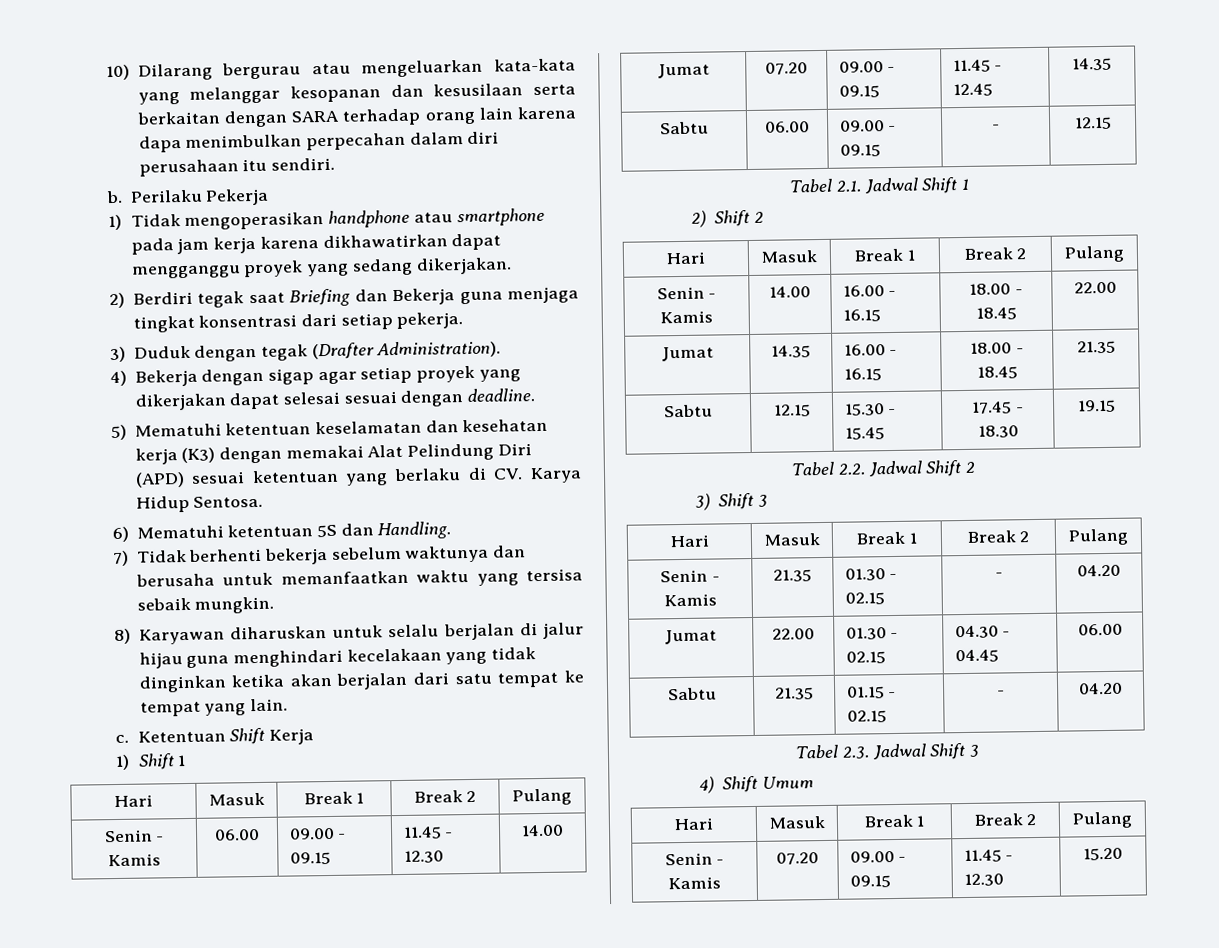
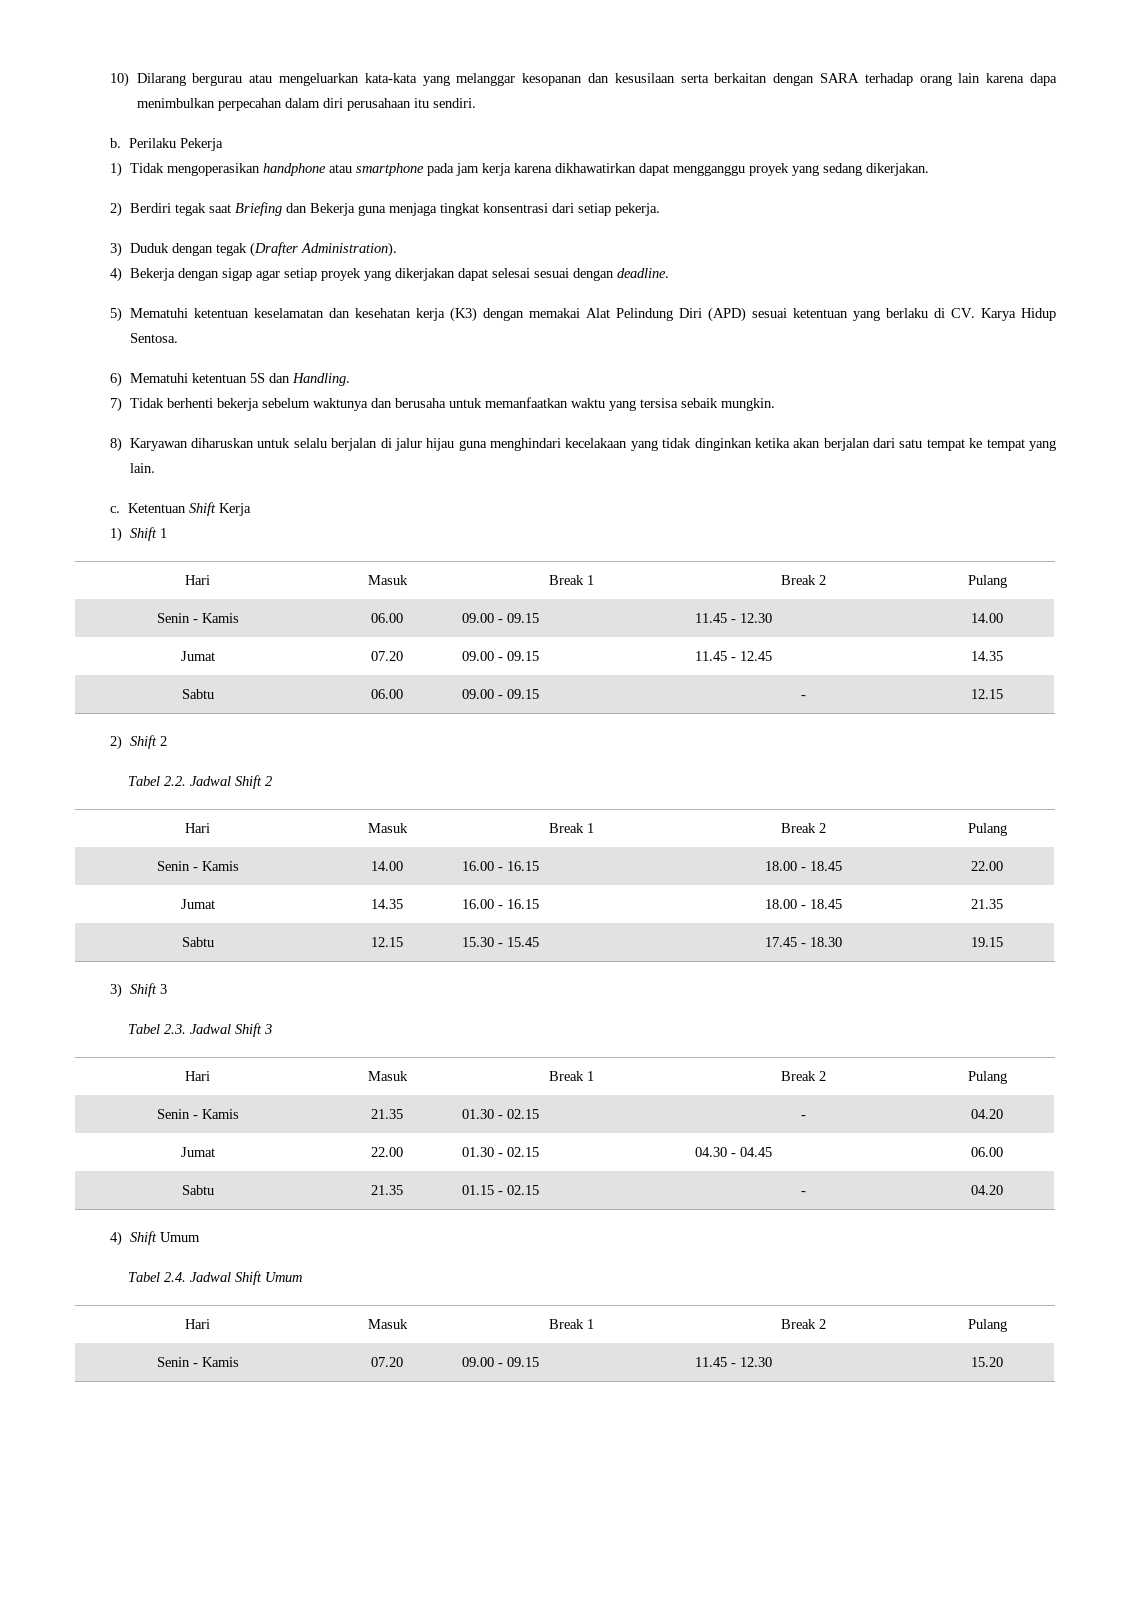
- Tabel 2.1. Jadwal Shift 1
  2) Shift 2
+ Tabel 2.2. Jadwal Shift 2
- Tabel 2.2. Jadwal Shift 2
  3) Shift 3
+ Tabel 2.3. Jadwal Shift 3
- Tabel 2.3. Jadwal Shift 3
  4) Shift Umum
+ Tabel 2.4. Jadwal Shift Umum

